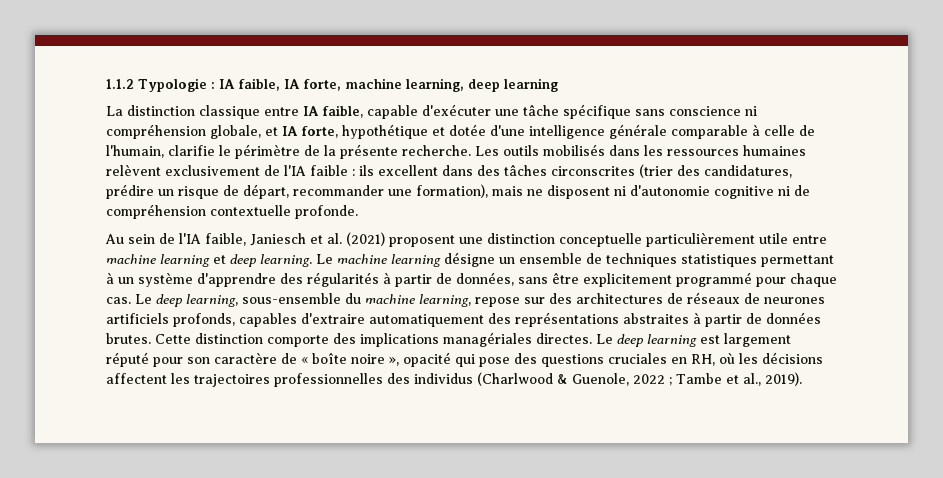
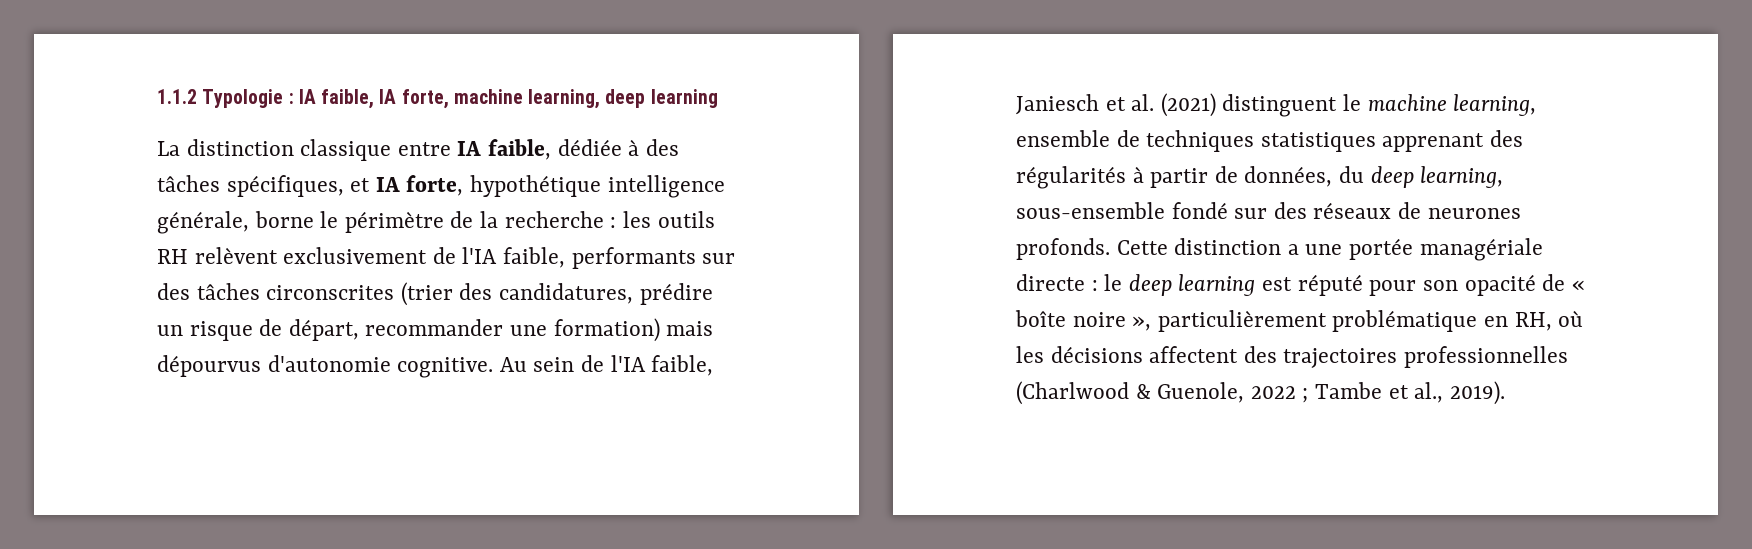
- La distinction classique entre IA faible, capable d'exécuter une tâche spécifique sans conscience ni compréhension globale, et IA forte, hypothétique et dotée d'une intelligence générale comparable à celle de l'humain, clarifie le périmètre de la présente recherche. Les outils mobilisés dans les ressources humaines relèvent exclusivement de l'IA faible : ils excellent dans des tâches circonscrites (trier des candidatures, prédire un risque de départ, recommander une formation), mais ne disposent ni d'autonomie cognitive ni de compréhension contextuelle profonde.
- Au sein de l'IA faible, Janiesch et al. (2021) proposent une distinction conceptuelle particulièrement utile entre machine learning et deep learning. Le machine learning désigne un ensemble de techniques statistiques permettant à un système d'apprendre des régularités à partir de données, sans être explicitement programmé pour chaque cas. Le deep learning, sous-ensemble du machine learning, repose sur des architectures de réseaux de neurones artificiels profonds, capables d'extraire automatiquement des représentations abstraites à partir de données brutes. Cette distinction comporte des implications managériales directes. Le deep learning est largement réputé pour son caractère de « boîte noire », opacité qui pose des questions cruciales en RH, où les décisions affectent les trajectoires professionnelles des individus (Charlwood & Guenole, 2022 ;
+ La distinction classique entre IA faible, dédiée à des tâches spécifiques, et IA forte, hypothétique intelligence générale, borne le périmètre de la recherche : les outils RH relèvent exclusivement de l'IA faible, performants sur des tâches circonscrites (trier des candidatures, prédire un risque de départ, recommander une formation) mais dépourvus d'autonomie cognitive. Au sein de l'IA faible, Janiesch et al. (2021) distinguent le machine learning, ensemble de techniques statistiques apprenant des régularités à partir de données, du deep learning, sous-ensemble fondé sur des réseaux de neurones profonds. Cette distinction a une portée managériale directe : le deep learning est réputé pour son opacité de « boîte noire », particulièrement problématique en RH, où les décisions affectent des trajectoires professionnelles (Charlwood & Guenole, 2022 ;

